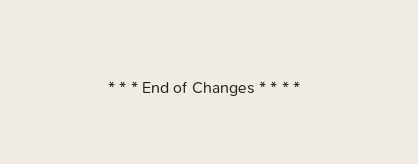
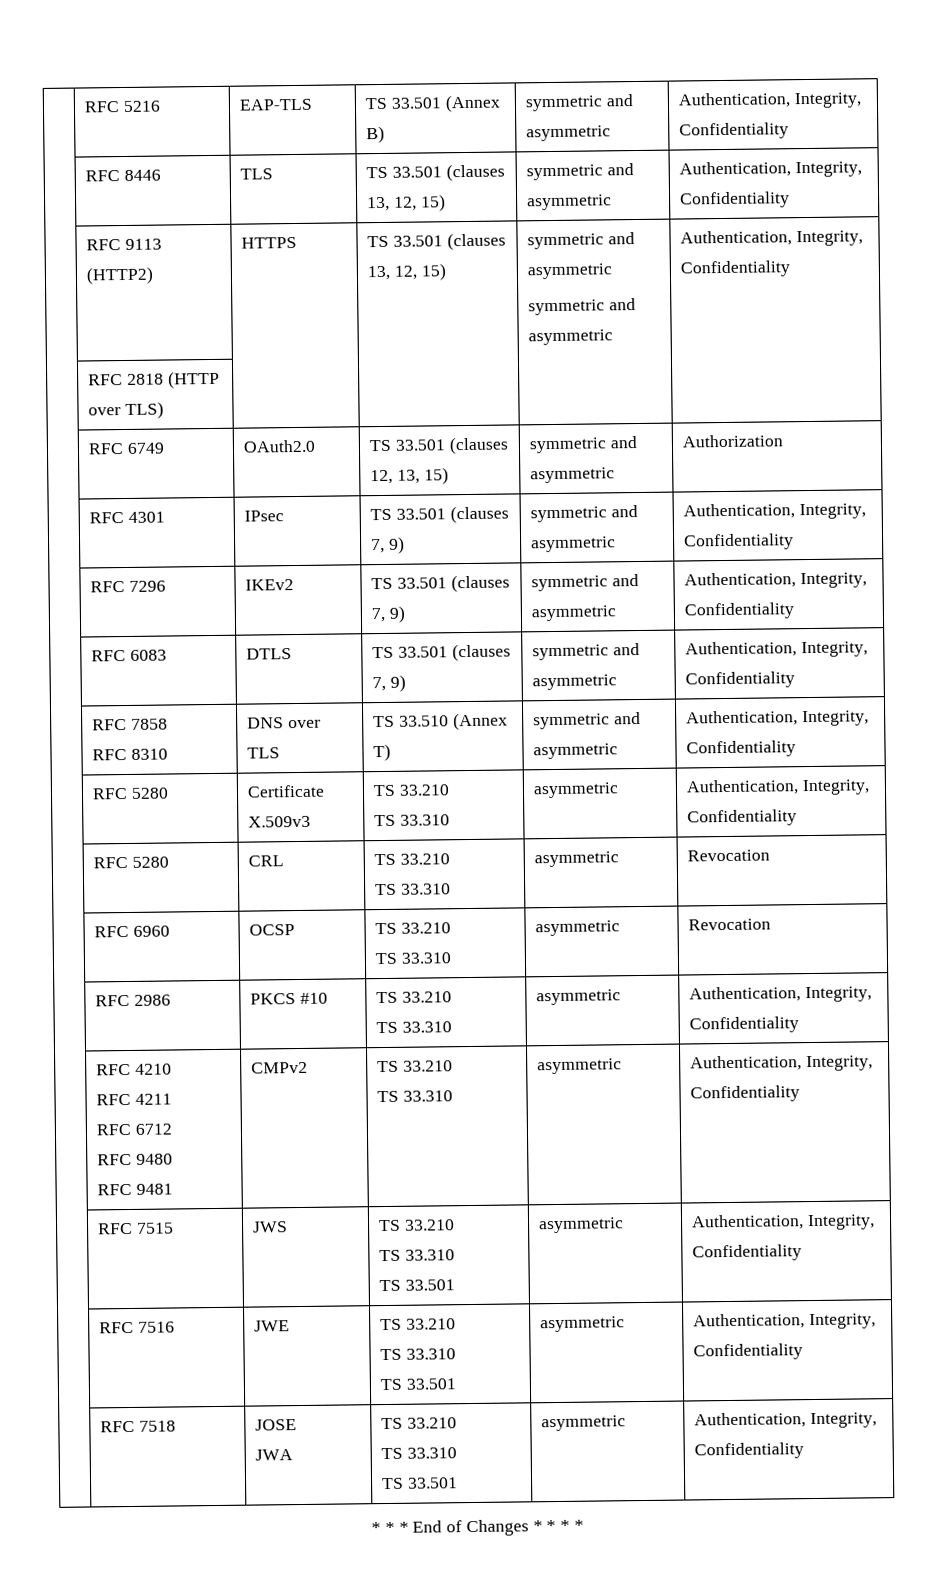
+ | RFC 5216 | EAP-TLS | TS 33.501 (Annex B) | symmetric and asymmetric | Authentication, Integrity, Confidentiality
+ | RFC 8446 | TLS | TS 33.501 (clauses 13, 12, 15) | symmetric and asymmetric | Authentication, Integrity, Confidentiality
+ | RFC 9113 (HTTP2) | HTTPS | TS 33.501 (clauses 13, 12, 15) | symmetric and asymmetric
+ symmetric and asymmetric | Authentication, Integrity, Confidentiality
+ | RFC 2818 (HTTP over TLS) | | | |
+ | RFC 6749 | OAuth2.0 | TS 33.501 (clauses 12, 13, 15) | symmetric and asymmetric | Authorization
+ | RFC 4301 | IPsec | TS 33.501 (clauses 7, 9) | symmetric and asymmetric | Authentication, Integrity, Confidentiality
+ | RFC 7296 | IKEv2 | TS 33.501 (clauses 7, 9) | symmetric and asymmetric | Authentication, Integrity, Confidentiality
+ | RFC 6083 | DTLS | TS 33.501 (clauses 7, 9) | symmetric and asymmetric | Authentication, Integrity, Confidentiality
+ | RFC 7858
+ RFC 8310 | DNS over TLS | TS 33.510 (Annex T) | symmetric and asymmetric | Authentication, Integrity, Confidentiality
+ | RFC 5280 | Certificate X.509v3 | TS 33.210
+ TS 33.310 | asymmetric | Authentication, Integrity, Confidentiality
+ | RFC 5280 | CRL | TS 33.210
+ TS 33.310 | asymmetric | Revocation
+ | RFC 6960 | OCSP | TS 33.210
+ TS 33.310 | asymmetric | Revocation
+ | RFC 2986 | PKCS #10 | TS 33.210
+ TS 33.310 | asymmetric | Authentication, Integrity, Confidentiality
+ | RFC 4210
+ RFC 4211
+ RFC 6712
+ RFC 9480
+ RFC 9481 | CMPv2 | TS 33.210
+ TS 33.310 | asymmetric | Authentication, Integrity, Confidentiality
+ | RFC 7515 | JWS | TS 33.210
+ TS 33.310
+ TS 33.501 | asymmetric | Authentication, Integrity, Confidentiality
+ | RFC 7516 | JWE | TS 33.210
+ TS 33.310
+ TS 33.501 | asymmetric | Authentication, Integrity, Confidentiality
+ | RFC 7518 | JOSE
+ JWA | TS 33.210
+ TS 33.310
+ TS 33.501 | asymmetric | Authentication, Integrity, Confidentiality

